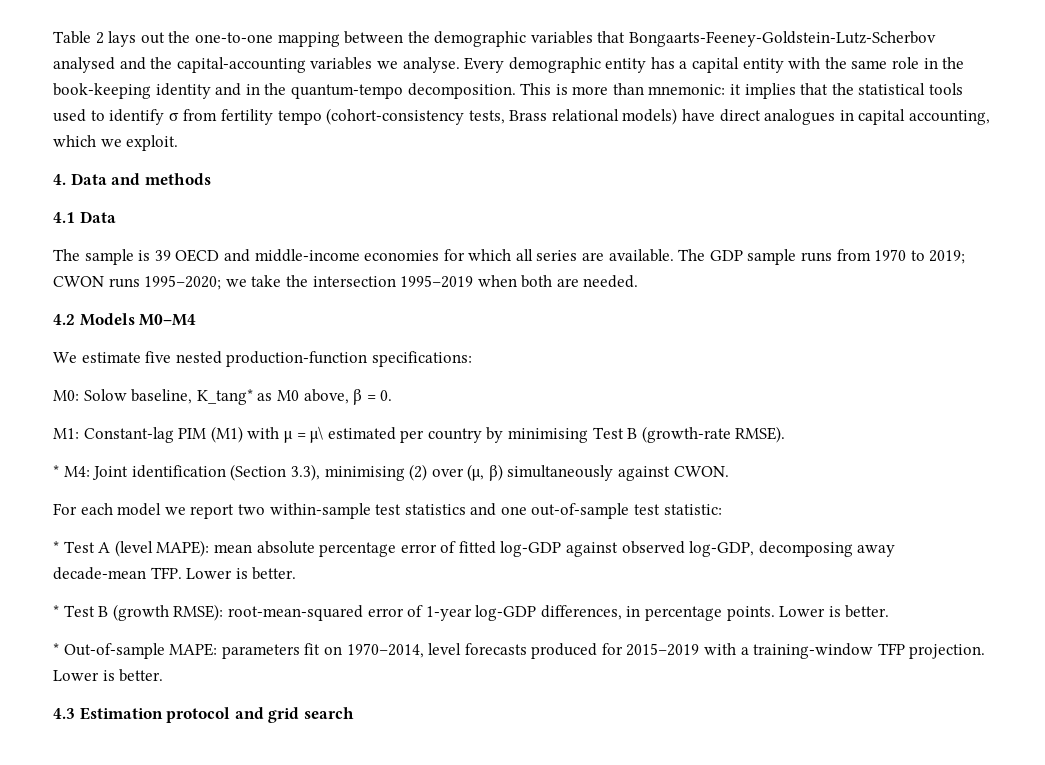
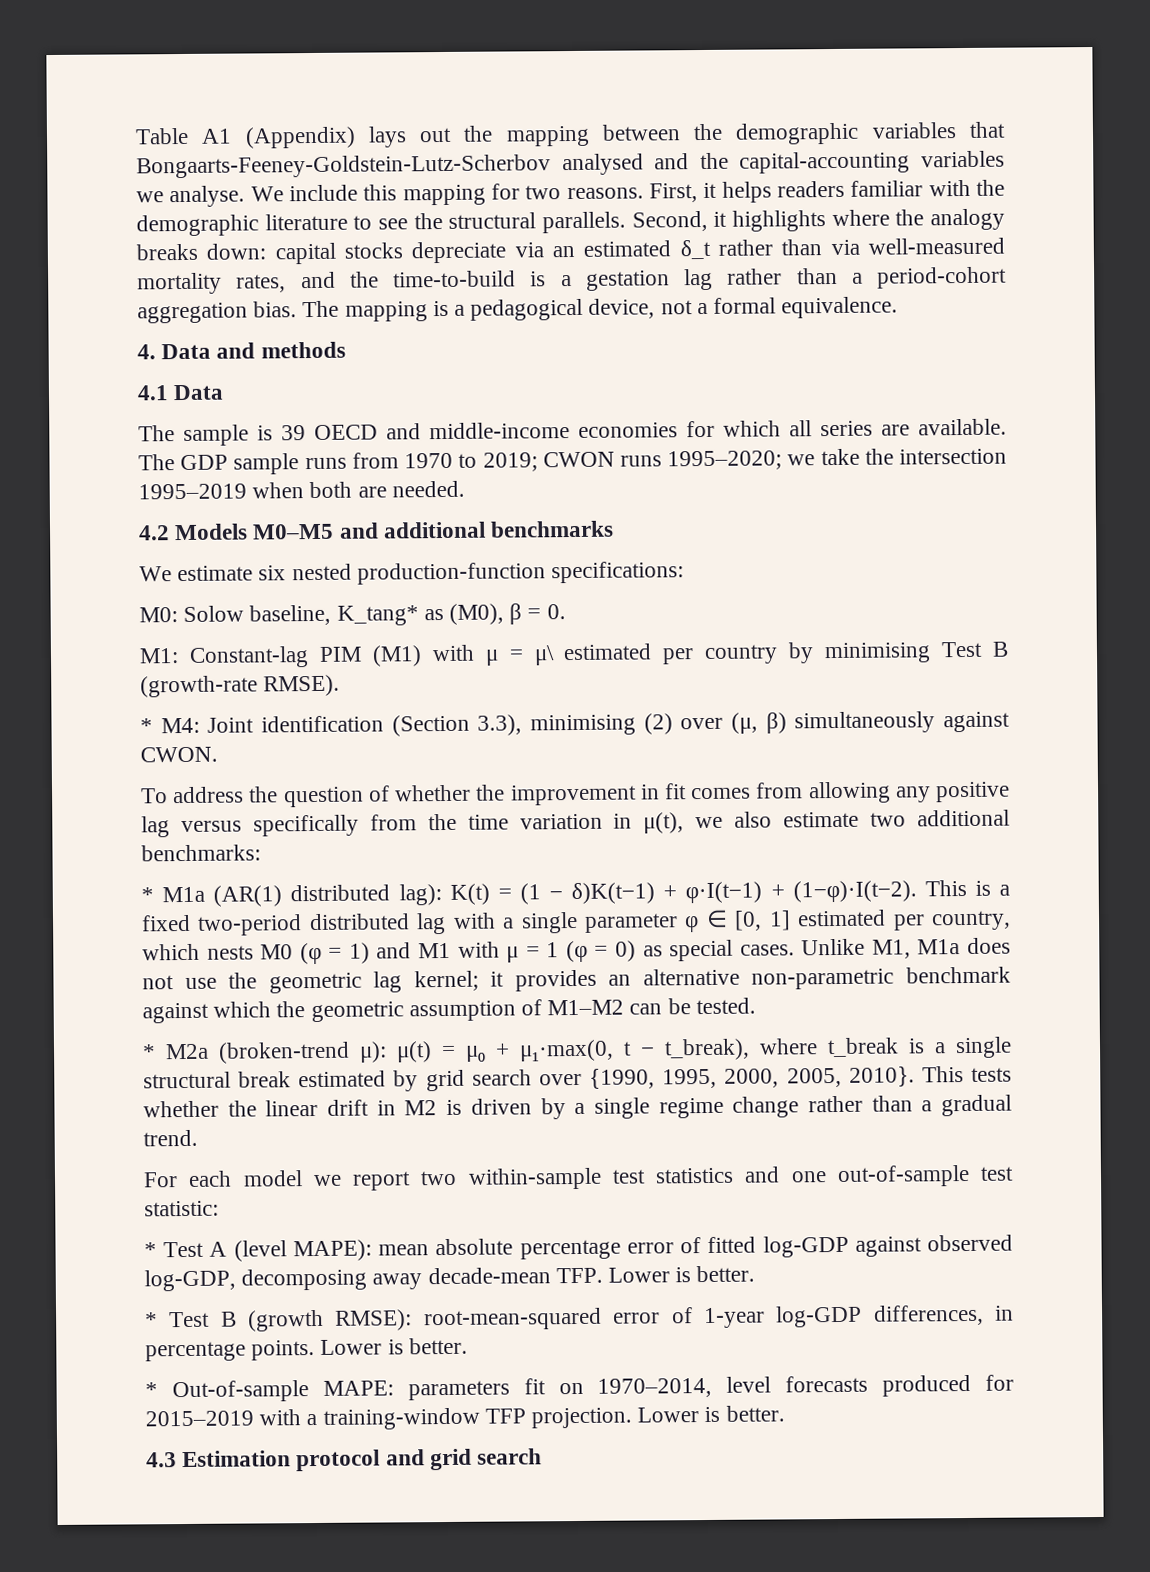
- Table 2 lays out the one-to-one mapping between the demographic variables that Bongaarts-Feeney-Goldstein-Lutz-Scherbov analysed and the capital-accounting variables we analyse.
+ Table A1 (Appendix) lays out the mapping between the demographic variables that Bongaarts-Feeney-Goldstein-Lutz-Scherbov analysed and the capital-accounting variables we analyse.
- Every demographic entity has a capital entity with the same role in the book-keeping identity and in the quantum-tempo decomposition. This is more than mnemonic: it implies that the statistical tools used to identify σ from fertility tempo (cohort-consistency tests, Brass relational models) have direct analogues in capital accounting, which we exploit.
+ We include this mapping for two reasons. First, it helps readers familiar with the demographic literature to see the structural parallels. Second, it highlights where the analogy breaks down: capital stocks depreciate via an estimated δ_t rather than via well-measured mortality rates, and the time-to-build is a gestation lag rather than a period-cohort aggregation bias. The mapping is a pedagogical device, not a formal equivalence.
- 4.2 Models M0–M4
+ 4.2 Models M0–M5 and additional benchmarks
- We estimate five nested production-function specifications:
+ We estimate six nested production-function specifications:
- M0: Solow baseline, K_tang* as M0 above, β = 0.
+ M0: Solow baseline, K_tang* as (M0), β = 0.
+ To address the question of whether the improvement in fit comes from allowing any positive lag versus specifically from the time variation in μ(t), we also estimate two additional benchmarks:
+ * M1a (AR(1) distributed lag): K(t) = (1 − δ)K(t−1) + φ·I(t−1) + (1−φ)·I(t−2). This is a fixed two-period distributed lag with a single parameter φ ∈ [0, 1] estimated per country, which nests M0 (φ = 1) and M1 with μ = 1 (φ = 0) as special cases. Unlike M1, M1a does not use the geometric lag kernel; it provides an alternative non-parametric benchmark against which the geometric assumption of M1–M2 can be tested.
+ * M2a (broken-trend μ): μ(t) = μ₀ + μ₁·max(0, t − t_break), where t_break is a single structural break estimated by grid search over {1990, 1995, 2000, 2005, 2010}. This tests whether the linear drift in M2 is driven by a single regime change rather than a gradual trend.

